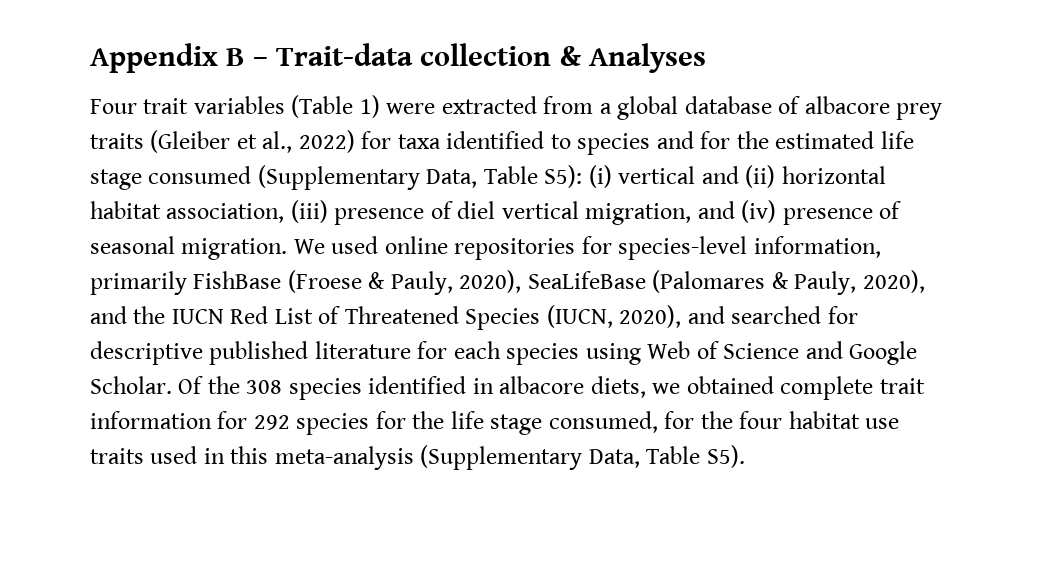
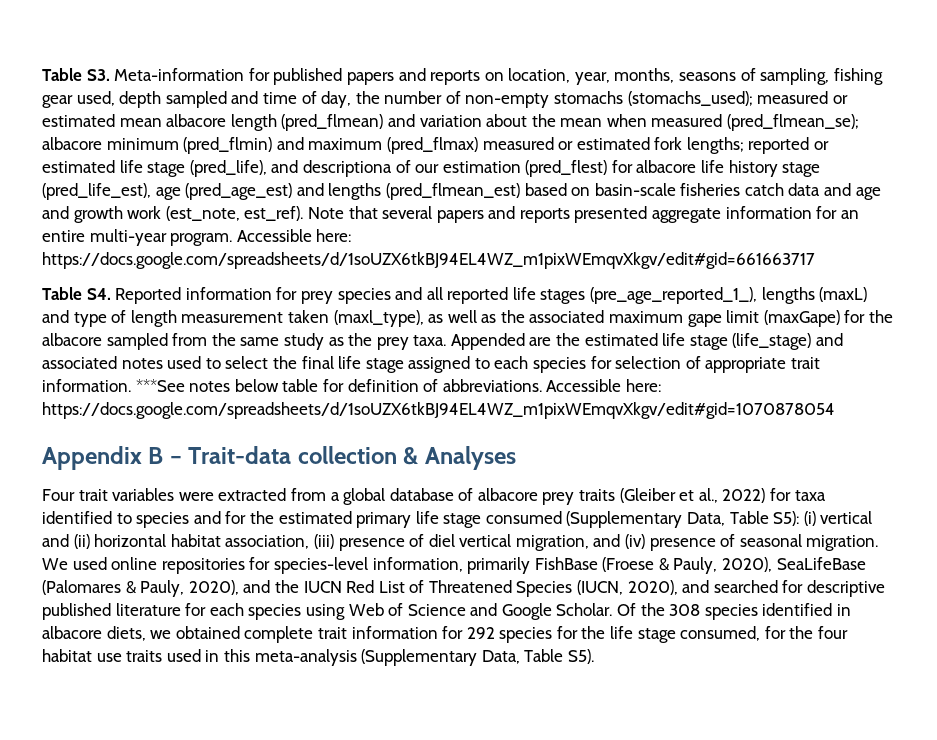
+ Table S3. Meta-information for published papers and reports on location, year, months, seasons of sampling, fishing gear used, depth sampled and time of day, the number of non-empty stomachs (stomachs_used); measured or estimated mean albacore length (pred_flmean) and variation about the mean when measured (pred_flmean_se); albacore minimum (pred_flmin) and maximum (pred_flmax) measured or estimated fork lengths; reported or estimated life stage (pred_life), and descriptiona of our estimation (pred_flest) for albacore life history stage (pred_life_est), age (pred_age_est) and lengths (pred_flmean_est) based on basin-scale fisheries catch data and age and growth work (est_note, est_ref). Note that several papers and reports presented aggregate information for an entire multi-year program. Accessible here: https://docs.google.com/spreadsheets/d/1soUZX6tkBJ94EL4WZ_m1pixWEmqvXkgv/edit#gid=661663717
+ Table S4. Reported information for prey species and all reported life stages (pre_age_reported_1_), lengths (maxL) and type of length measurement taken (maxl_type), as well as the associated maximum gape limit (maxGape) for the albacore sampled from the same study as the prey taxa. Appended are the estimated life stage (life_stage) and associated notes used to select the final life stage assigned to each species for selection of appropriate trait information. ***See notes below table for definition of abbreviations. Accessible here: https://docs.google.com/spreadsheets/d/1soUZX6tkBJ94EL4WZ_m1pixWEmqvXkgv/edit#gid=1070878054
- Four trait variables (Table 1) were extracted from a global database of albacore prey traits (Gleiber et al., 2022) for taxa identified to species and for the estimated life stage consumed (Supplementary Data, Table S5): (i) vertical and (ii) horizontal habitat association, (iii) presence of diel vertical migration, and (iv) presence of seasonal migration.
+ Four trait variables were extracted from a global database of albacore prey traits (Gleiber et al., 2022) for taxa identified to species and for the estimated primary life stage consumed (Supplementary Data, Table S5): (i) vertical and (ii) horizontal habitat association, (iii) presence of diel vertical migration, and (iv) presence of seasonal migration.

